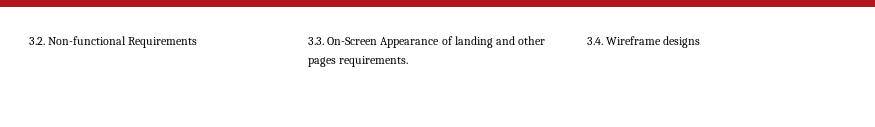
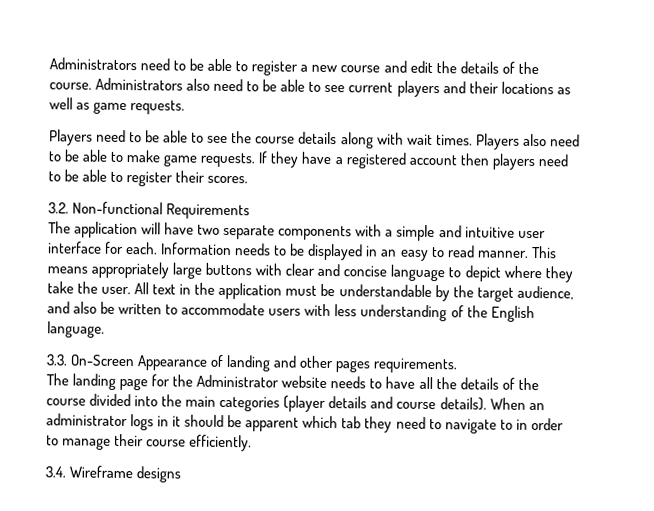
+ Administrators need to be able to register a new course and edit the details of the course. Administrators also need to be able to see current players and their locations as well as game requests.
+ Players need to be able to see the course details along with wait times. Players also need to be able to make game requests. If they have a registered account then players need to be able to register their scores.
  3.2. Non-functional Requirements
+ The application will have two separate components with a simple and intuitive user interface for each. Information needs to be displayed in an easy to read manner. This means appropriately large buttons with clear and concise language to depict where they take the user. All text in the application must be understandable by the target audience, and also be written to accommodate users with less understanding of the English language.
+ The landing page for the Administrator website needs to have all the details of the course divided into the main categories (player details and course details). When an administrator logs in it should be apparent which tab they need to navigate to in order to manage their course efficiently.

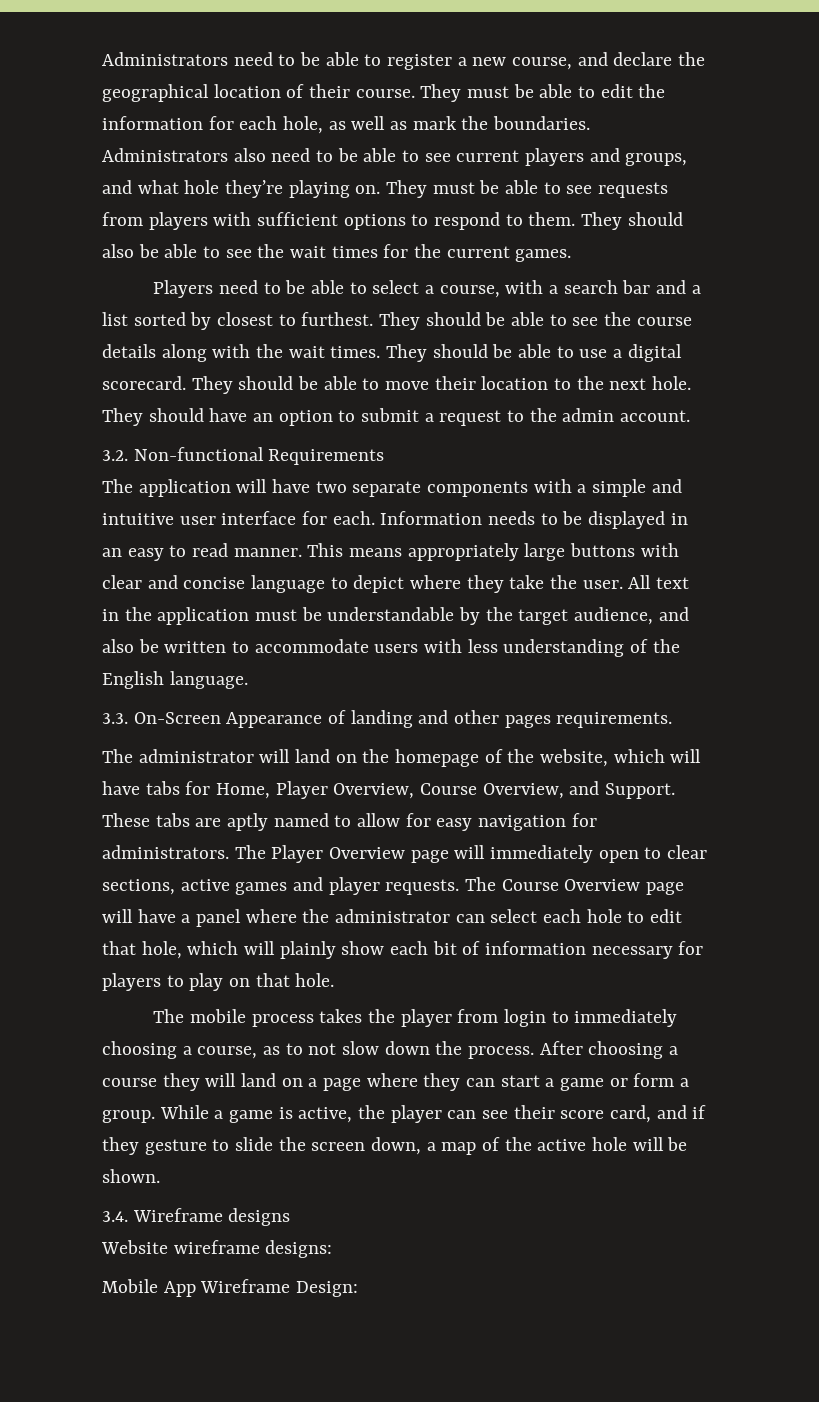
- Administrators need to be able to register a new course and edit the details of the course.
+ Administrators need to be able to register a new course, and declare the geographical location of their course. They must be able to edit the information for each hole, as well as mark the boundaries.
- Administrators also need to be able to see current players and their locations as well as game requests.
+ Administrators also need to be able to see current players and groups, and what hole they’re playing on. They must be able to see requests from players with sufficient options to respond to them. They should also be able to see the wait times for the current games.
- Players need to be able to see the course details along with wait times.
+ Players need to be able to select a course, with a search bar and a list sorted by closest to furthest. They should be able to see the course details along with the wait times.
- Players also need to be able to make game requests. If they have a registered account then players need to be able to register their scores.
+ They should be able to use a digital scorecard. They should be able to move their location to the next hole. They should have an option to submit a request to the admin account.
- The landing page for the Administrator website needs to have all the details of the course divided into the main categories (player details and course details). When an administrator logs in it should be apparent which tab they need to navigate to in order to manage their course efficiently.
+ The administrator will land on the homepage of the website, which will have tabs for Home, Player Overview, Course Overview, and Support. These tabs are aptly named to allow for easy navigation for administrators. The Player Overview page will immediately open to clear sections, active games and player requests. The Course Overview page will have a panel where the administrator can select each hole to edit that hole, which will plainly show each bit of information necessary for players to play on that hole.
+ The mobile process takes the player from login to immediately choosing a course, as to not slow down the process. After choosing a course they will land on a page where they can start a game or form a group. While a game is active, the player can see their score card, and if they gesture to slide the screen down, a map of the active hole will be shown.
  3.4. Wireframe designs
+ Website wireframe designs:
+ Mobile App Wireframe Design:

